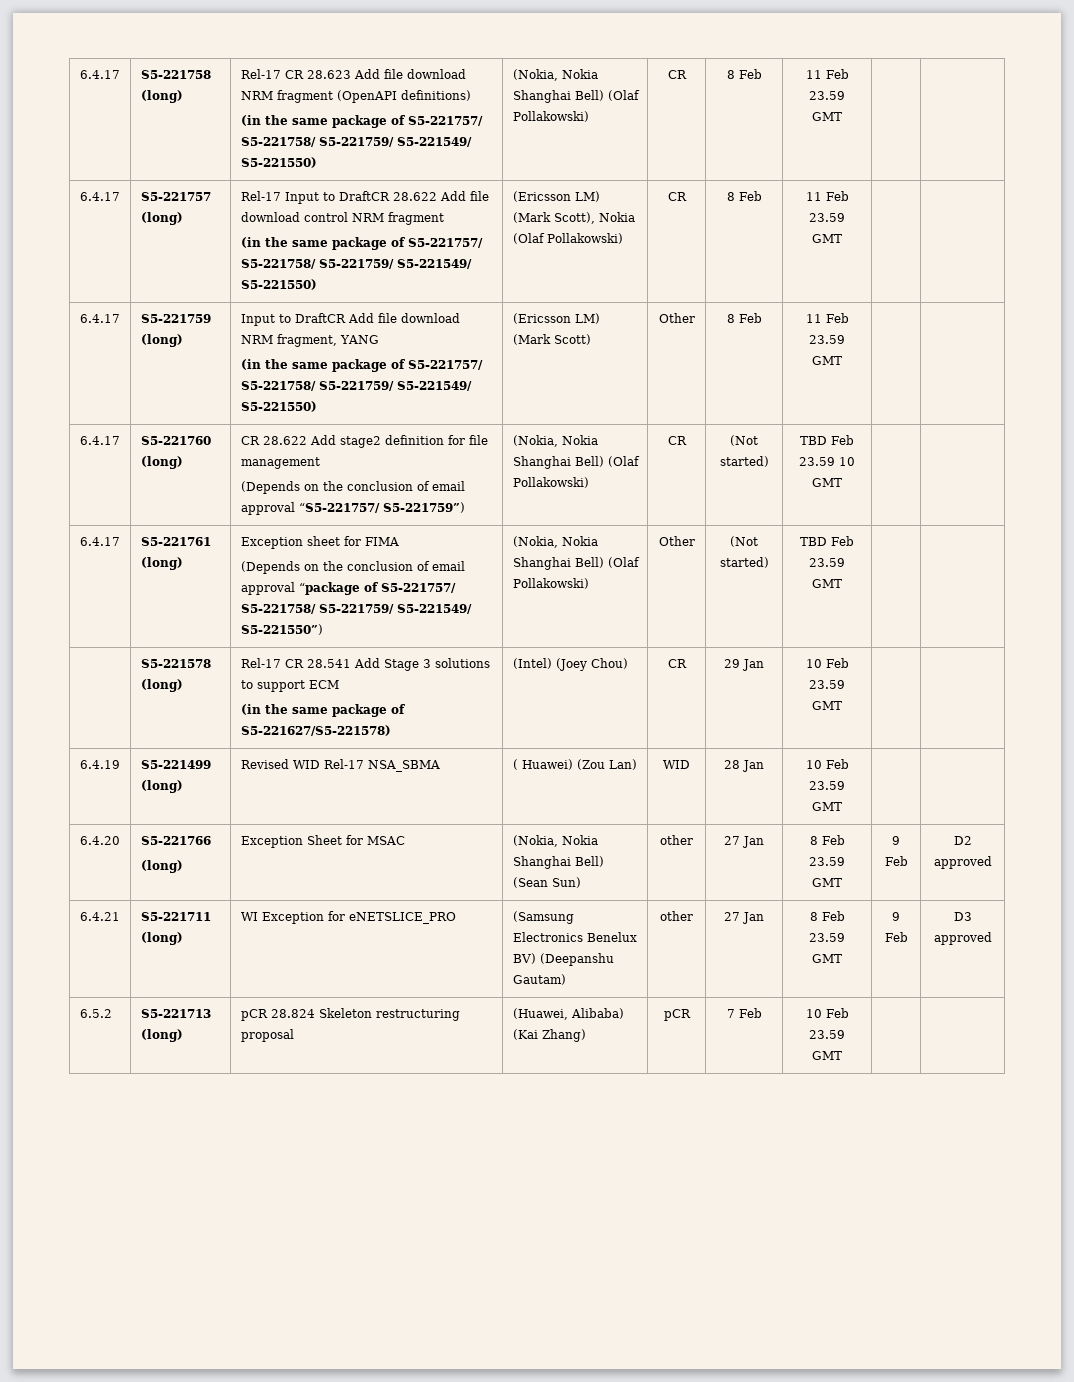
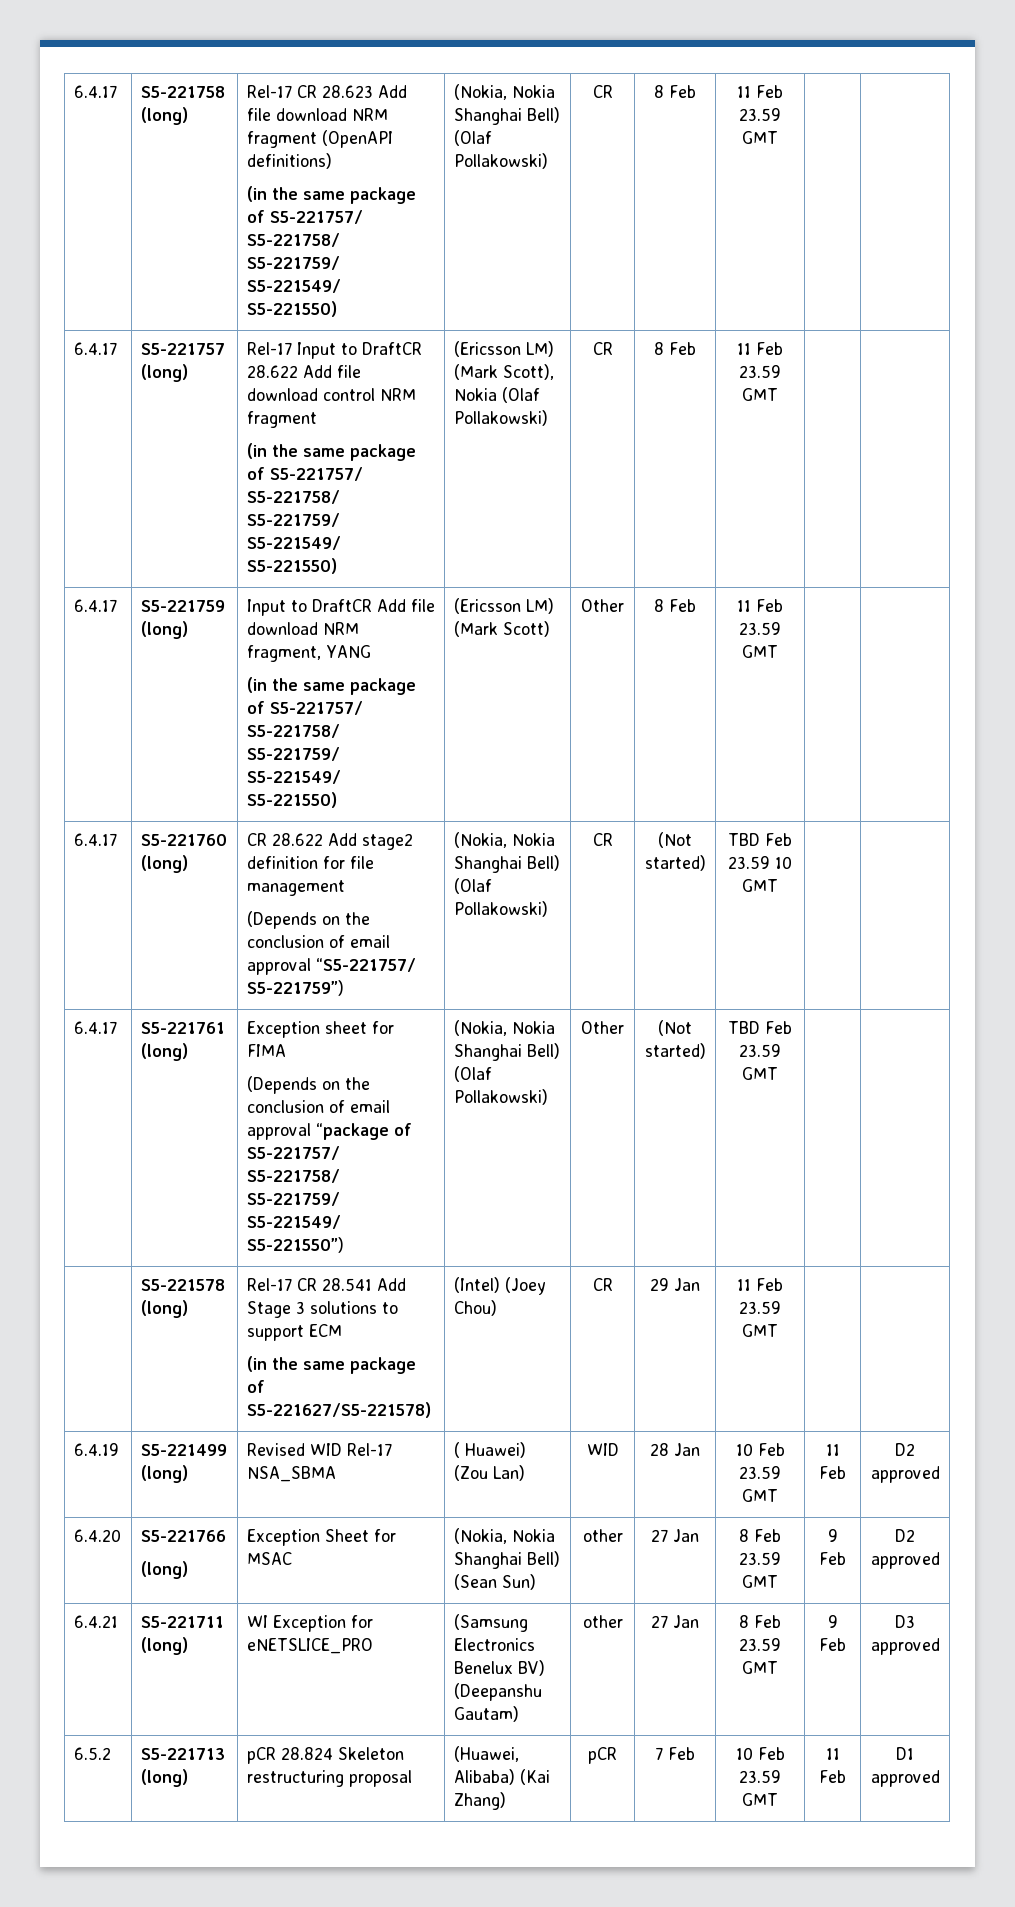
  | S5-221578 (long) | Rel-17 CR 28.541 Add Stage 3 solutions to support ECM
- (in the same package of S5-221627/S5-221578) | (Intel) (Joey Chou) | CR | 29 Jan | 10 Feb 23.59 GMT | |
+ (in the same package of S5-221627/S5-221578) | (Intel) (Joey Chou) | CR | 29 Jan | 11 Feb 23.59 GMT | |
- 6.4.19 | S5-221499 (long) | Revised WID Rel-17 NSA_SBMA | ( Huawei) (Zou Lan) | WID | 28 Jan | 10 Feb 23.59 GMT | |
+ 6.4.19 | S5-221499 (long) | Revised WID Rel-17 NSA_SBMA | ( Huawei) (Zou Lan) | WID | 28 Jan | 10 Feb 23.59 GMT | 11 Feb | D2 approved
- 6.5.2 | S5-221713 (long) | pCR 28.824 Skeleton restructuring proposal | (Huawei, Alibaba) (Kai Zhang) | pCR | 7 Feb | 10 Feb 23.59 GMT | |
+ 6.5.2 | S5-221713 (long) | pCR 28.824 Skeleton restructuring proposal | (Huawei, Alibaba) (Kai Zhang) | pCR | 7 Feb | 10 Feb 23.59 GMT | 11 Feb | D1 approved

